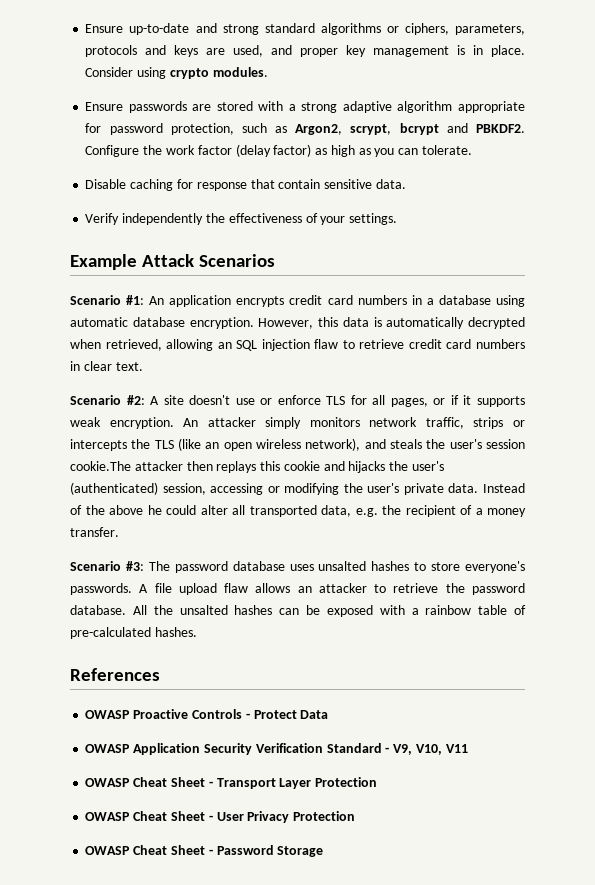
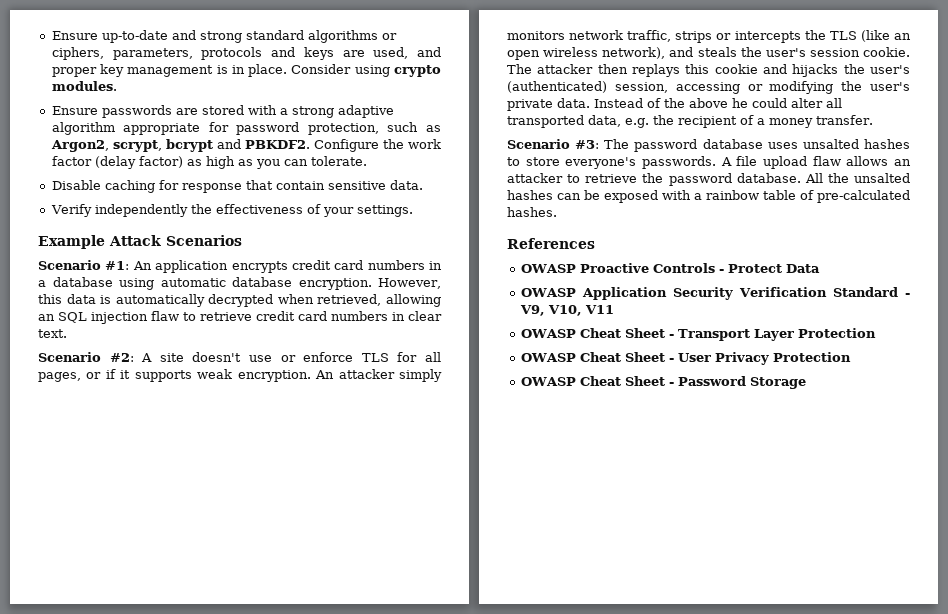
- An attacker simply monitors network traffic, strips or intercepts the TLS (like an open wireless network), and steals the user's session cookie.The attacker then replays this cookie and hijacks the user's (authenticated) session, accessing or modifying the user's private data.
+ An attacker simply monitors network traffic, strips or intercepts the TLS (like an open wireless network), and steals the user's session cookie. The attacker then replays this cookie and hijacks the user's (authenticated) session, accessing or modifying the user's private data.

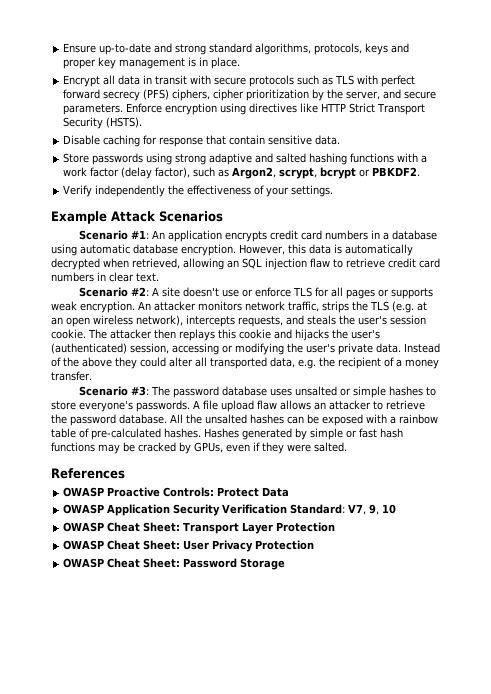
- Ensure up-to-date and strong standard algorithms or ciphers, parameters, protocols and keys are used, and proper key management is in place. Consider using crypto modules.
- Ensure passwords are stored with a strong adaptive algorithm appropriate for password protection, such as Argon2, scrypt, bcrypt and PBKDF2. Configure the work factor (delay factor) as high as you can tolerate.
+ Ensure up-to-date and strong standard algorithms, protocols, keys and proper key management is in place.
+ Encrypt all data in transit with secure protocols such as TLS with perfect forward secrecy (PFS) ciphers, cipher prioritization by the server, and secure parameters. Enforce encryption using directives like HTTP Strict Transport Security (HSTS).
+ Store passwords using strong adaptive and salted hashing functions with a work factor (delay factor), such as Argon2, scrypt, bcrypt or PBKDF2.
- Scenario #2: A site doesn't use or enforce TLS for all pages, or if it supports weak encryption.
+ Scenario #2: A site doesn't use or enforce TLS for all pages or supports weak encryption.
- An attacker simply monitors network traffic, strips or intercepts the TLS (like an open wireless network), and steals the user's session cookie.
+ An attacker monitors network traffic, strips the TLS (e.g. at an open wireless network), intercepts requests, and steals the user's session cookie.
- Instead of the above he could alter all transported data, e.g. the recipient of a money transfer.
+ Instead of the above they could alter all transported data, e.g. the recipient of a money transfer.
- Scenario #3: The password database uses unsalted hashes to store everyone's passwords.
+ Scenario #3: The password database uses unsalted or simple hashes to store everyone's passwords.
+ Hashes generated by simple or fast hash functions may be cracked by GPUs, even if they were salted.
- OWASP Proactive Controls - Protect Data
+ OWASP Proactive Controls: Protect Data
- OWASP Application Security Verification Standard - V9, V10, V11
- OWASP Cheat Sheet - Transport Layer Protection
+ OWASP Application Security Verification Standard: V7, 9, 10
+ OWASP Cheat Sheet: Transport Layer Protection
- OWASP Cheat Sheet - User Privacy Protection
+ OWASP Cheat Sheet: User Privacy Protection
- OWASP Cheat Sheet - Password Storage
+ OWASP Cheat Sheet: Password Storage

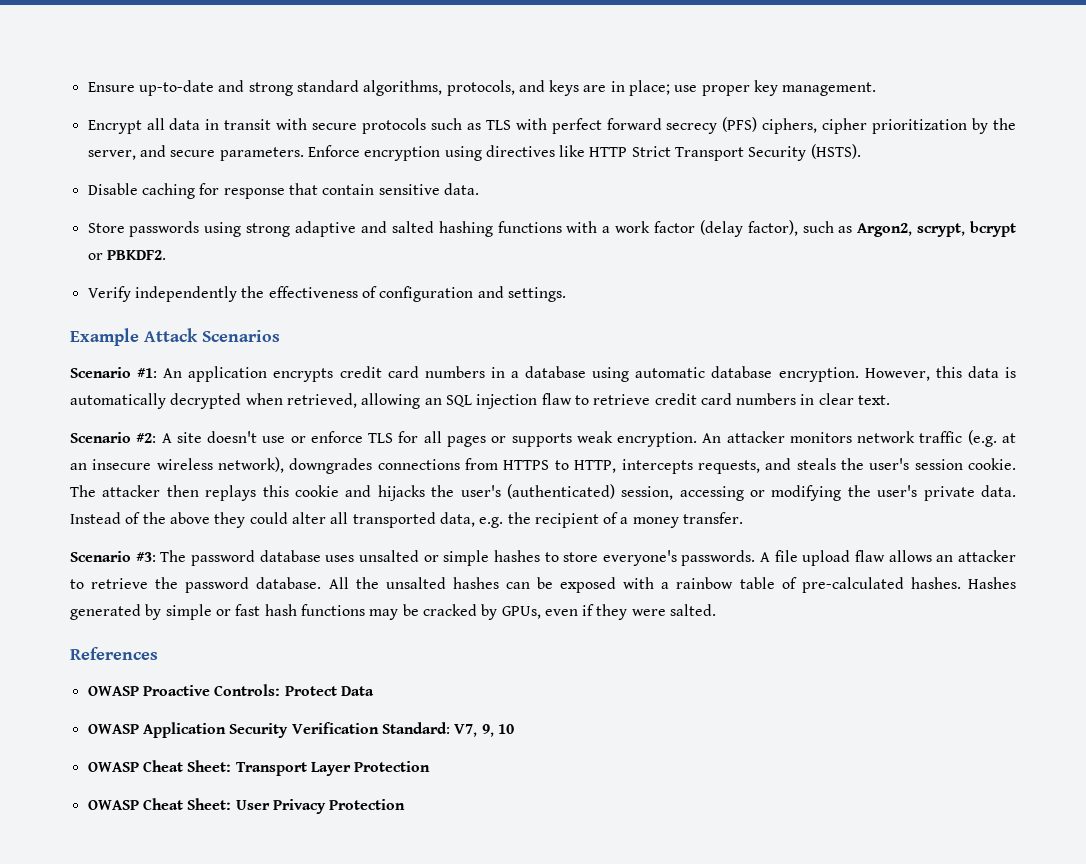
- Ensure up-to-date and strong standard algorithms, protocols, keys and proper key management is in place.
+ Ensure up-to-date and strong standard algorithms, protocols, and keys are in place; use proper key management.
- Verify independently the effectiveness of your settings.
+ Verify independently the effectiveness of configuration and settings.
- An attacker monitors network traffic, strips the TLS (e.g. at an open wireless network), intercepts requests, and steals the user's session cookie.
+ An attacker monitors network traffic (e.g. at an insecure wireless network), downgrades connections from HTTPS to HTTP, intercepts requests, and steals the user's session cookie.
- OWASP Cheat Sheet: Password Storage

